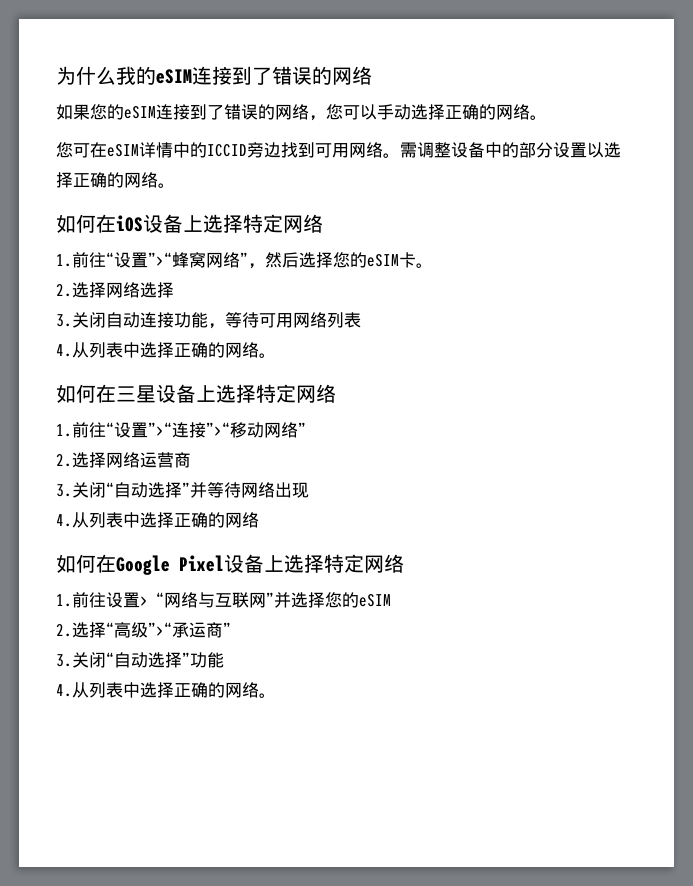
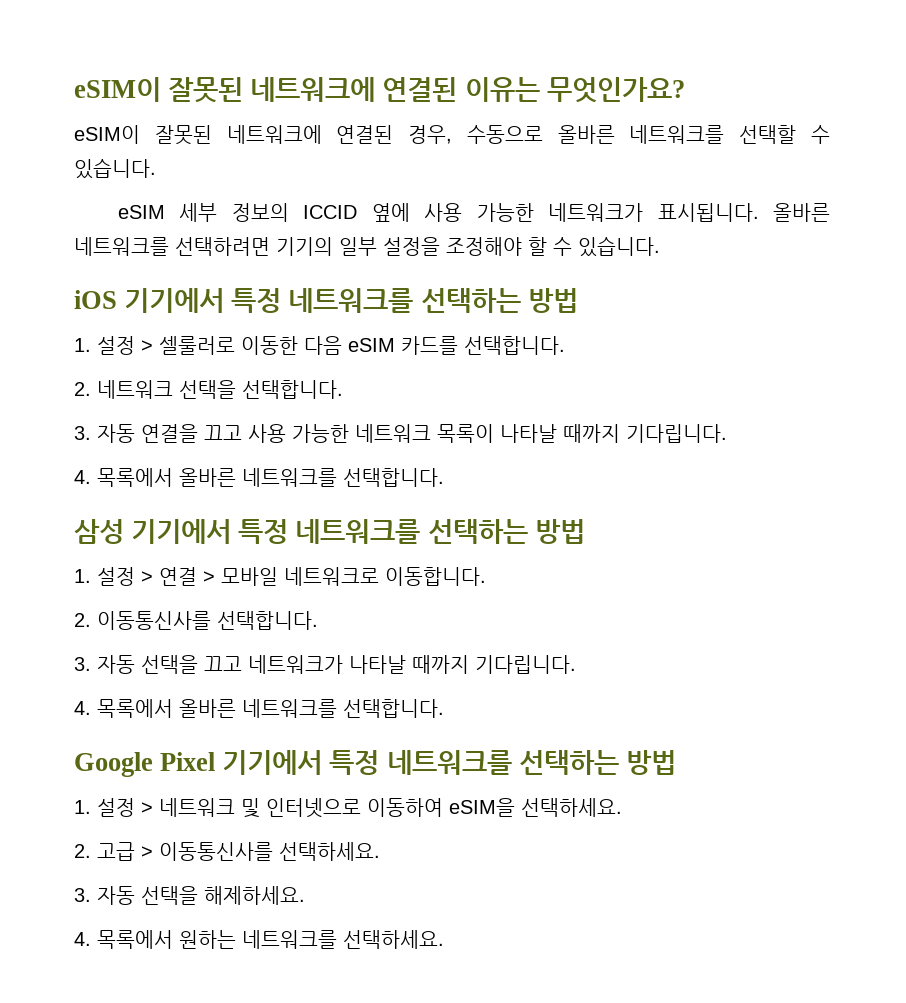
- 为什么我的eSIM连接到了错误的网络
- 如果您的eSIM连接到了错误的网络，您可以手动选择正确的网络。
- 您可在eSIM详情中的ICCID旁边找到可用网络。需调整设备中的部分设置以选择正确的网络。
- 如何在iOS设备上选择特定网络
- 1.前往“设置”>“蜂窝网络”，然后选择您的eSIM卡。
- 2.选择网络选择
- 3.关闭自动连接功能，等待可用网络列表
- 4.从列表中选择正确的网络。
- 如何在三星设备上选择特定网络
- 1.前往“设置”>“连接”>“移动网络”
- 2.选择网络运营商
- 3.关闭“自动选择”并等待网络出现
- 4.从列表中选择正确的网络
- 如何在Google Pixel设备上选择特定网络
- 1.前往设置> “网络与互联网”并选择您的eSIM
- 2.选择“高级”>“承运商”
- 3.关闭“自动选择”功能
- 4.从列表中选择正确的网络。
+ eSIM이 잘못된 네트워크에 연결된 이유는 무엇인가요?
+ eSIM이 잘못된 네트워크에 연결된 경우, 수동으로 올바른 네트워크를 선택할 수 있습니다.
+ eSIM 세부 정보의 ICCID 옆에 사용 가능한 네트워크가 표시됩니다. 올바른 네트워크를 선택하려면 기기의 일부 설정을 조정해야 할 수 있습니다.
+ iOS 기기에서 특정 네트워크를 선택하는 방법
+ 1. 설정 > 셀룰러로 이동한 다음 eSIM 카드를 선택합니다.
+ 2. 네트워크 선택을 선택합니다.
+ 3. 자동 연결을 끄고 사용 가능한 네트워크 목록이 나타날 때까지 기다립니다.
+ 4. 목록에서 올바른 네트워크를 선택합니다.
+ 삼성 기기에서 특정 네트워크를 선택하는 방법
+ 1. 설정 > 연결 > 모바일 네트워크로 이동합니다.
+ 2. 이동통신사를 선택합니다.
+ 3. 자동 선택을 끄고 네트워크가 나타날 때까지 기다립니다.
+ 4. 목록에서 올바른 네트워크를 선택합니다.
+ Google Pixel 기기에서 특정 네트워크를 선택하는 방법
+ 1. 설정 > 네트워크 및 인터넷으로 이동하여 eSIM을 선택하세요.
+ 2. 고급 > 이동통신사를 선택하세요.
+ 3. 자동 선택을 해제하세요.
+ 4. 목록에서 원하는 네트워크를 선택하세요.

